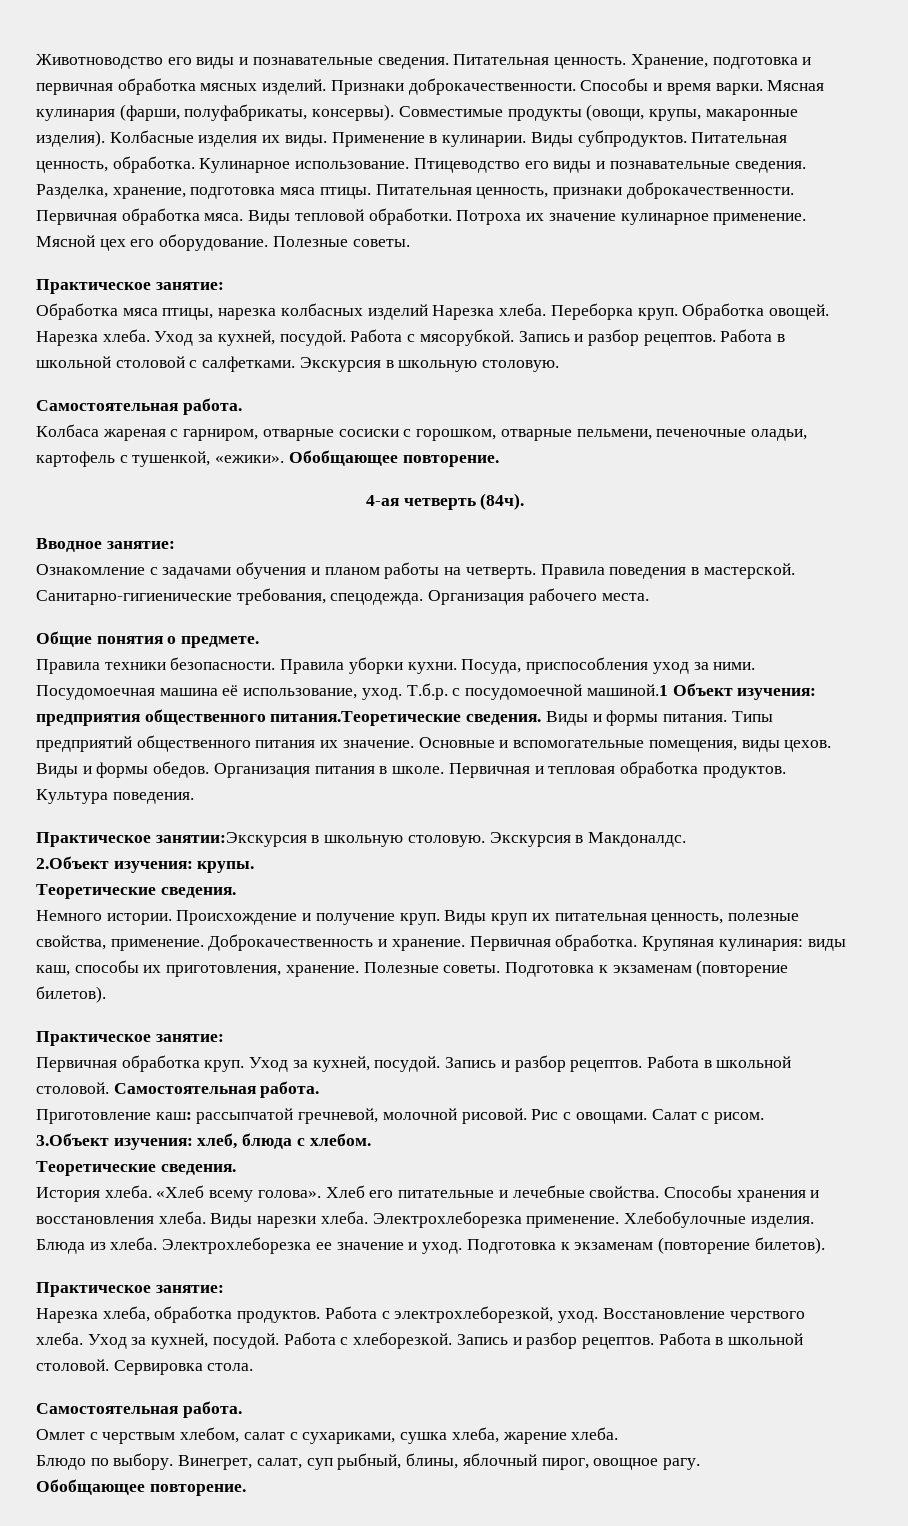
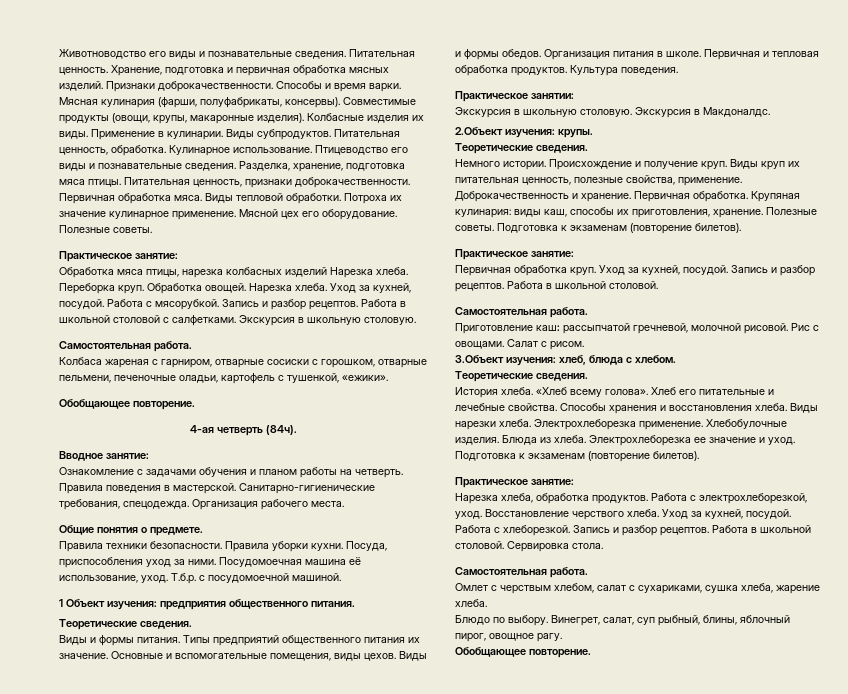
- Колбаса жареная с гарниром, отварные сосиски с горошком, отварные пельмени, печеночные оладьи, картофель с тушенкой, «ежики». Обобщающее повторение.
+ Колбаса жареная с гарниром, отварные сосиски с горошком, отварные пельмени, печеночные оладьи, картофель с тушенкой, «ежики».
+ Обобщающее повторение.
- Т.б.р. с посудомоечной машиной.1 Объект изучения: предприятия общественного питания.Теоретические сведения. Виды и формы питания.
+ Т.б.р. с посудомоечной машиной.
+ 1 Объект изучения: предприятия общественного питания.
+ Теоретические сведения.
+ Виды и формы питания.
- Практическое занятии:Экскурсия в школьную столовую.
+ Практическое занятии:
+ Экскурсия в школьную столовую.
- Уход за кухней, посудой. Запись и разбор рецептов. Работа в школьной столовой. Самостоятельная работа.
+ Уход за кухней, посудой. Запись и разбор рецептов. Работа в школьной столовой.
+ Самостоятельная работа.

